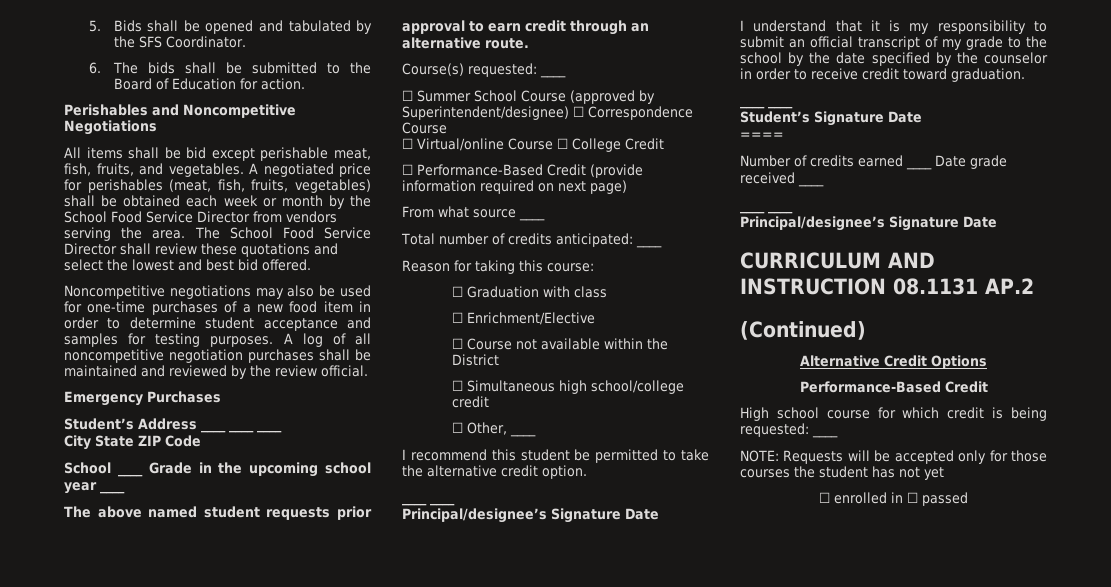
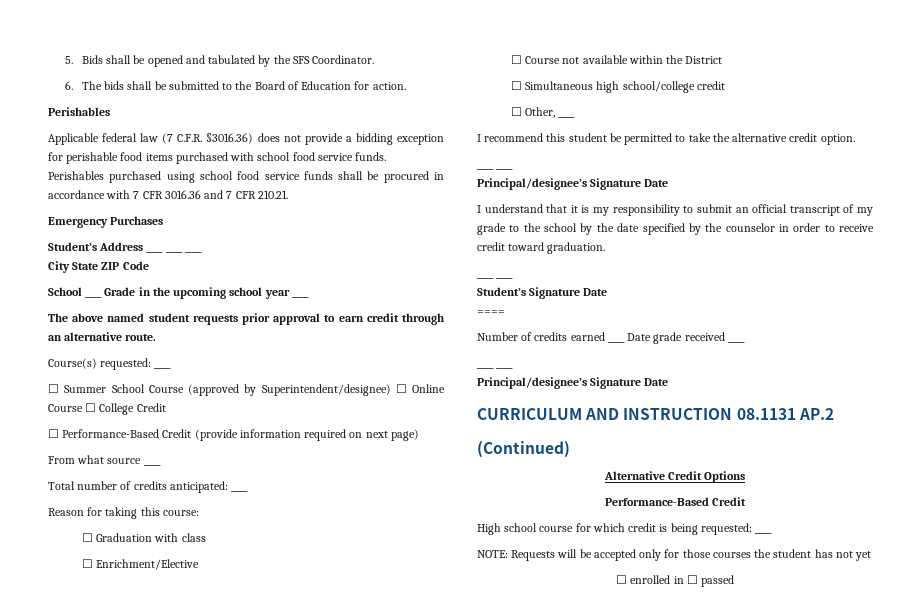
  6. The bids shall be submitted to the Board of Education for action.
- Perishables and Noncompetitive Negotiations
- All items shall be bid except perishable meat, fish, fruits, and vegetables. A negotiated price for perishables (meat, fish, fruits, vegetables) shall be obtained each week or month by the School Food Service Director from vendors serving the area. The School Food Service Director shall review these quotations and select the lowest and best bid offered.
- Noncompetitive negotiations may also be used for one-time purchases of a new food item in order to determine student acceptance and samples for testing purposes. A log of all noncompetitive negotiation purchases shall be maintained and reviewed by the review official.
+ Perishables
+ Applicable federal law (7 C.F.R. §3016.36) does not provide a bidding exception for perishable food items purchased with school food service funds. Perishables purchased using school food service funds shall be procured in accordance with 7 CFR 3016.36 and 7 CFR 210.21.
- ☐ Summer School Course (approved by Superintendent/designee) ☐ Correspondence Course
- ☐ Virtual/online Course ☐ College Credit
+ ☐ Summer School Course (approved by Superintendent/designee) ☐ Online Course ☐ College Credit

